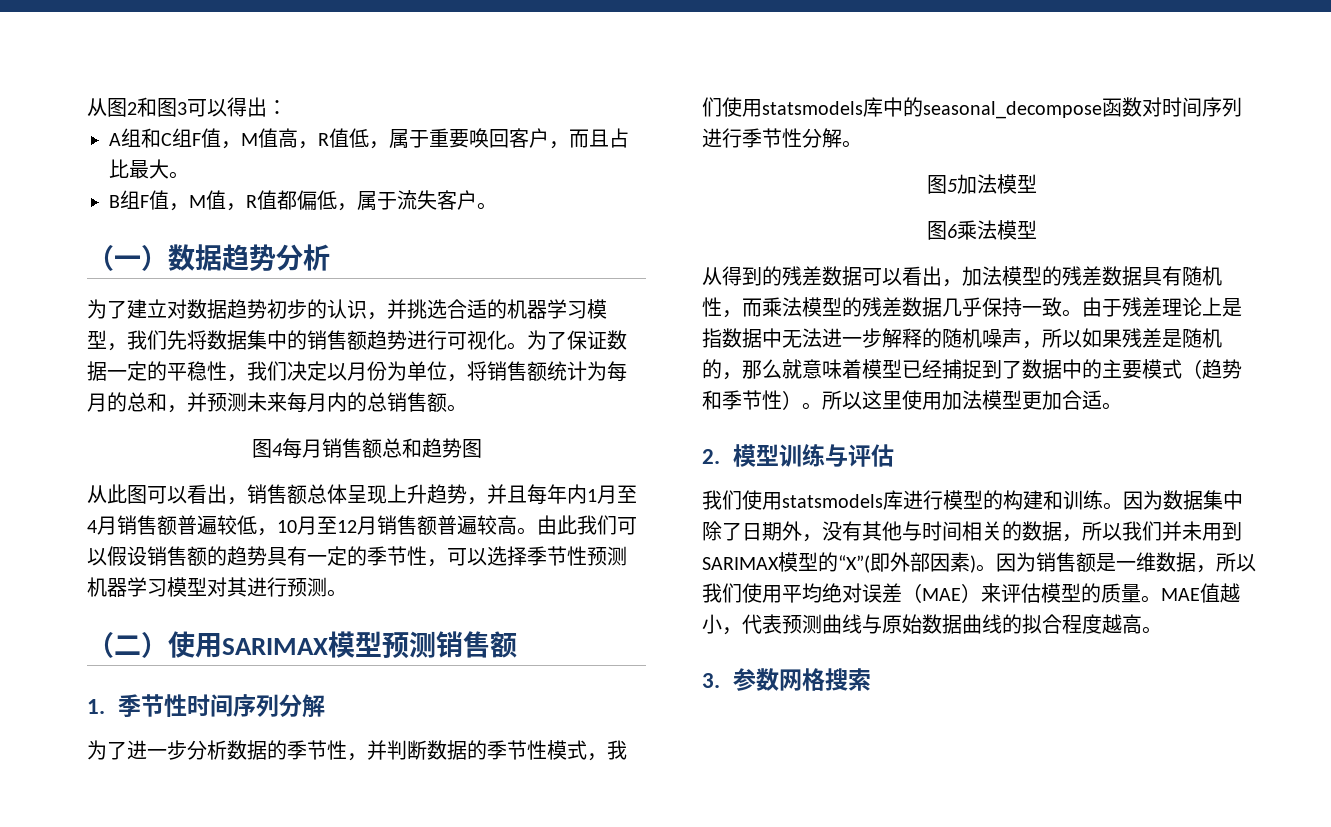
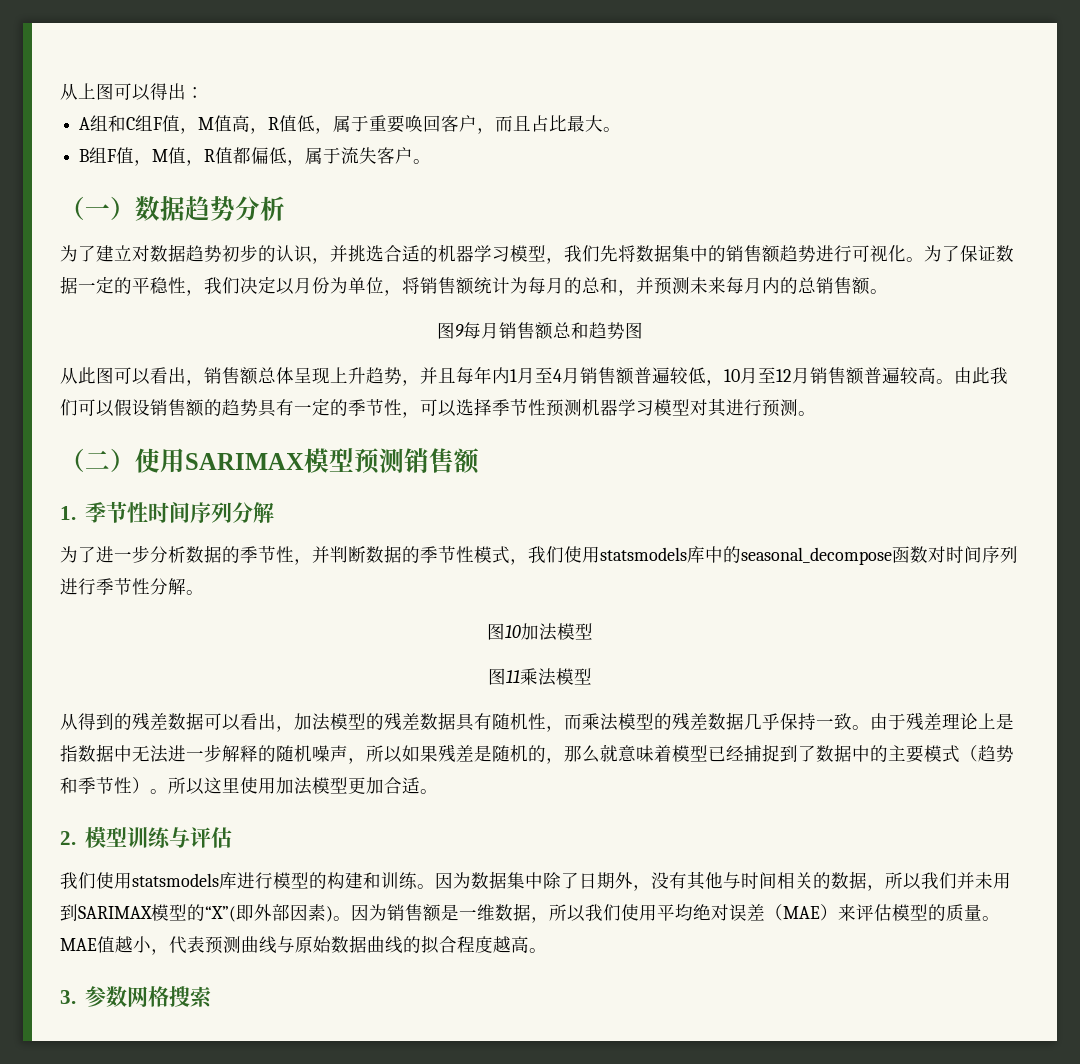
- 从图2和图3可以得出：
+ 从上图可以得出：
- 图4每月销售额总和趋势图
+ 图9每月销售额总和趋势图
- 图5加法模型
+ 图10加法模型
- 图6乘法模型
+ 图11乘法模型

